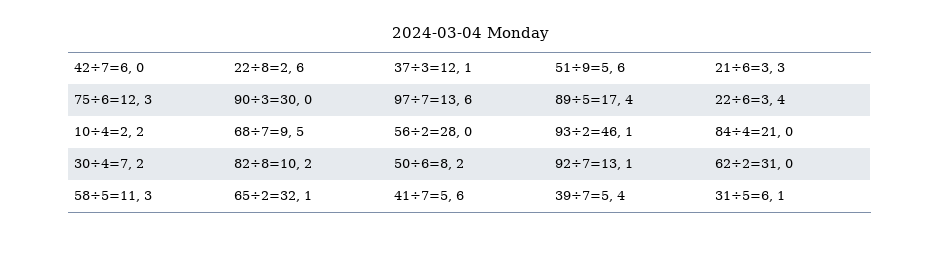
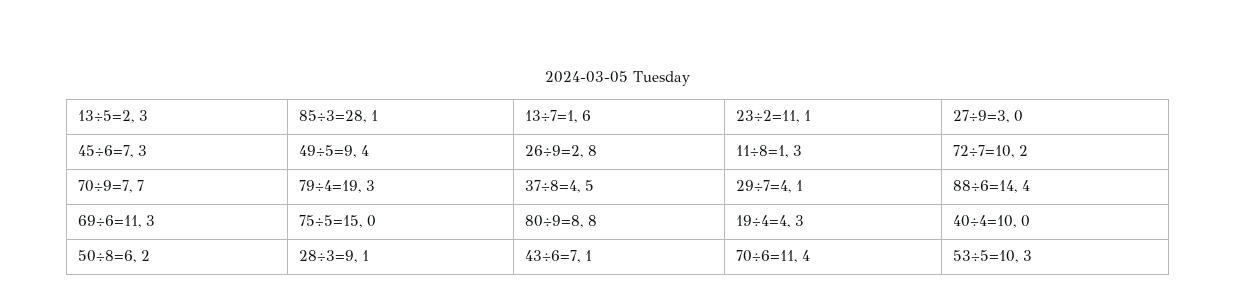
- 2024-03-04 Monday
- 42÷7=6, 0 | 22÷8=2, 6 | 37÷3=12, 1 | 51÷9=5, 6 | 21÷6=3, 3
- 75÷6=12, 3 | 90÷3=30, 0 | 97÷7=13, 6 | 89÷5=17, 4 | 22÷6=3, 4
- 10÷4=2, 2 | 68÷7=9, 5 | 56÷2=28, 0 | 93÷2=46, 1 | 84÷4=21, 0
- 30÷4=7, 2 | 82÷8=10, 2 | 50÷6=8, 2 | 92÷7=13, 1 | 62÷2=31, 0
- 58÷5=11, 3 | 65÷2=32, 1 | 41÷7=5, 6 | 39÷7=5, 4 | 31÷5=6, 1
+ 2024-03-05 Tuesday
+ 13÷5=2, 3 | 85÷3=28, 1 | 13÷7=1, 6 | 23÷2=11, 1 | 27÷9=3, 0
+ 45÷6=7, 3 | 49÷5=9, 4 | 26÷9=2, 8 | 11÷8=1, 3 | 72÷7=10, 2
+ 70÷9=7, 7 | 79÷4=19, 3 | 37÷8=4, 5 | 29÷7=4, 1 | 88÷6=14, 4
+ 69÷6=11, 3 | 75÷5=15, 0 | 80÷9=8, 8 | 19÷4=4, 3 | 40÷4=10, 0
+ 50÷8=6, 2 | 28÷3=9, 1 | 43÷6=7, 1 | 70÷6=11, 4 | 53÷5=10, 3

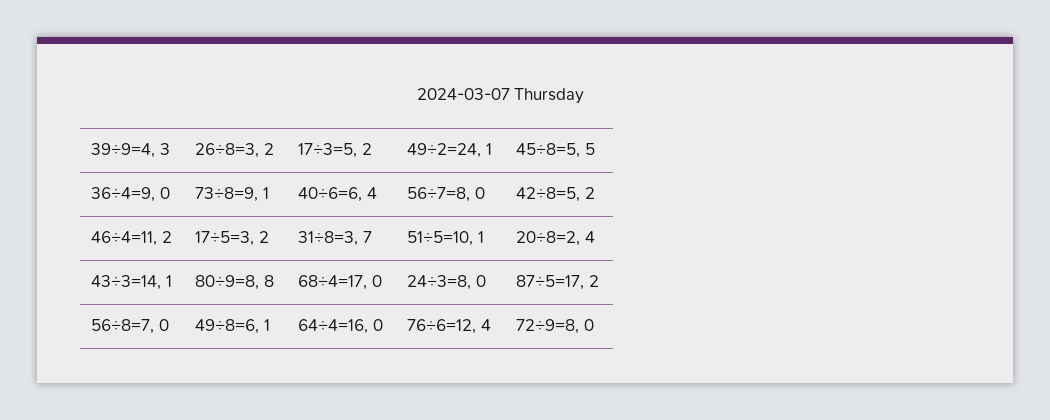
- 2024-03-05 Tuesday
- 13÷5=2, 3 | 85÷3=28, 1 | 13÷7=1, 6 | 23÷2=11, 1 | 27÷9=3, 0
- 45÷6=7, 3 | 49÷5=9, 4 | 26÷9=2, 8 | 11÷8=1, 3 | 72÷7=10, 2
- 70÷9=7, 7 | 79÷4=19, 3 | 37÷8=4, 5 | 29÷7=4, 1 | 88÷6=14, 4
+ 2024-03-07 Thursday
+ 39÷9=4, 3 | 26÷8=3, 2 | 17÷3=5, 2 | 49÷2=24, 1 | 45÷8=5, 5
+ 36÷4=9, 0 | 73÷8=9, 1 | 40÷6=6, 4 | 56÷7=8, 0 | 42÷8=5, 2
+ 46÷4=11, 2 | 17÷5=3, 2 | 31÷8=3, 7 | 51÷5=10, 1 | 20÷8=2, 4
- 69÷6=11, 3 | 75÷5=15, 0 | 80÷9=8, 8 | 19÷4=4, 3 | 40÷4=10, 0
- 50÷8=6, 2 | 28÷3=9, 1 | 43÷6=7, 1 | 70÷6=11, 4 | 53÷5=10, 3
+ 43÷3=14, 1 | 80÷9=8, 8 | 68÷4=17, 0 | 24÷3=8, 0 | 87÷5=17, 2
+ 56÷8=7, 0 | 49÷8=6, 1 | 64÷4=16, 0 | 76÷6=12, 4 | 72÷9=8, 0

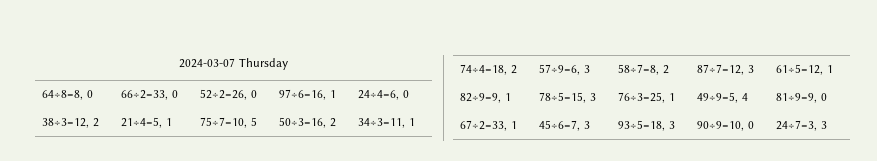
- 39÷9=4, 3 | 26÷8=3, 2 | 17÷3=5, 2 | 49÷2=24, 1 | 45÷8=5, 5
- 36÷4=9, 0 | 73÷8=9, 1 | 40÷6=6, 4 | 56÷7=8, 0 | 42÷8=5, 2
- 46÷4=11, 2 | 17÷5=3, 2 | 31÷8=3, 7 | 51÷5=10, 1 | 20÷8=2, 4
- 43÷3=14, 1 | 80÷9=8, 8 | 68÷4=17, 0 | 24÷3=8, 0 | 87÷5=17, 2
- 56÷8=7, 0 | 49÷8=6, 1 | 64÷4=16, 0 | 76÷6=12, 4 | 72÷9=8, 0
+ 64÷8=8, 0 | 66÷2=33, 0 | 52÷2=26, 0 | 97÷6=16, 1 | 24÷4=6, 0
+ 38÷3=12, 2 | 21÷4=5, 1 | 75÷7=10, 5 | 50÷3=16, 2 | 34÷3=11, 1
+ 74÷4=18, 2 | 57÷9=6, 3 | 58÷7=8, 2 | 87÷7=12, 3 | 61÷5=12, 1
+ 82÷9=9, 1 | 78÷5=15, 3 | 76÷3=25, 1 | 49÷9=5, 4 | 81÷9=9, 0
+ 67÷2=33, 1 | 45÷6=7, 3 | 93÷5=18, 3 | 90÷9=10, 0 | 24÷7=3, 3

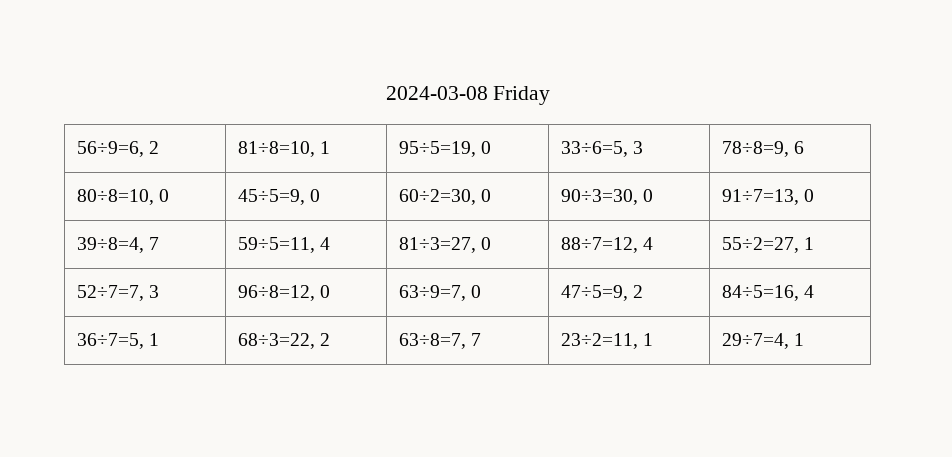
- 2024-03-07 Thursday
- 64÷8=8, 0 | 66÷2=33, 0 | 52÷2=26, 0 | 97÷6=16, 1 | 24÷4=6, 0
- 38÷3=12, 2 | 21÷4=5, 1 | 75÷7=10, 5 | 50÷3=16, 2 | 34÷3=11, 1
- 74÷4=18, 2 | 57÷9=6, 3 | 58÷7=8, 2 | 87÷7=12, 3 | 61÷5=12, 1
- 82÷9=9, 1 | 78÷5=15, 3 | 76÷3=25, 1 | 49÷9=5, 4 | 81÷9=9, 0
- 67÷2=33, 1 | 45÷6=7, 3 | 93÷5=18, 3 | 90÷9=10, 0 | 24÷7=3, 3
+ 2024-03-08 Friday
+ 56÷9=6, 2 | 81÷8=10, 1 | 95÷5=19, 0 | 33÷6=5, 3 | 78÷8=9, 6
+ 80÷8=10, 0 | 45÷5=9, 0 | 60÷2=30, 0 | 90÷3=30, 0 | 91÷7=13, 0
+ 39÷8=4, 7 | 59÷5=11, 4 | 81÷3=27, 0 | 88÷7=12, 4 | 55÷2=27, 1
+ 52÷7=7, 3 | 96÷8=12, 0 | 63÷9=7, 0 | 47÷5=9, 2 | 84÷5=16, 4
+ 36÷7=5, 1 | 68÷3=22, 2 | 63÷8=7, 7 | 23÷2=11, 1 | 29÷7=4, 1

